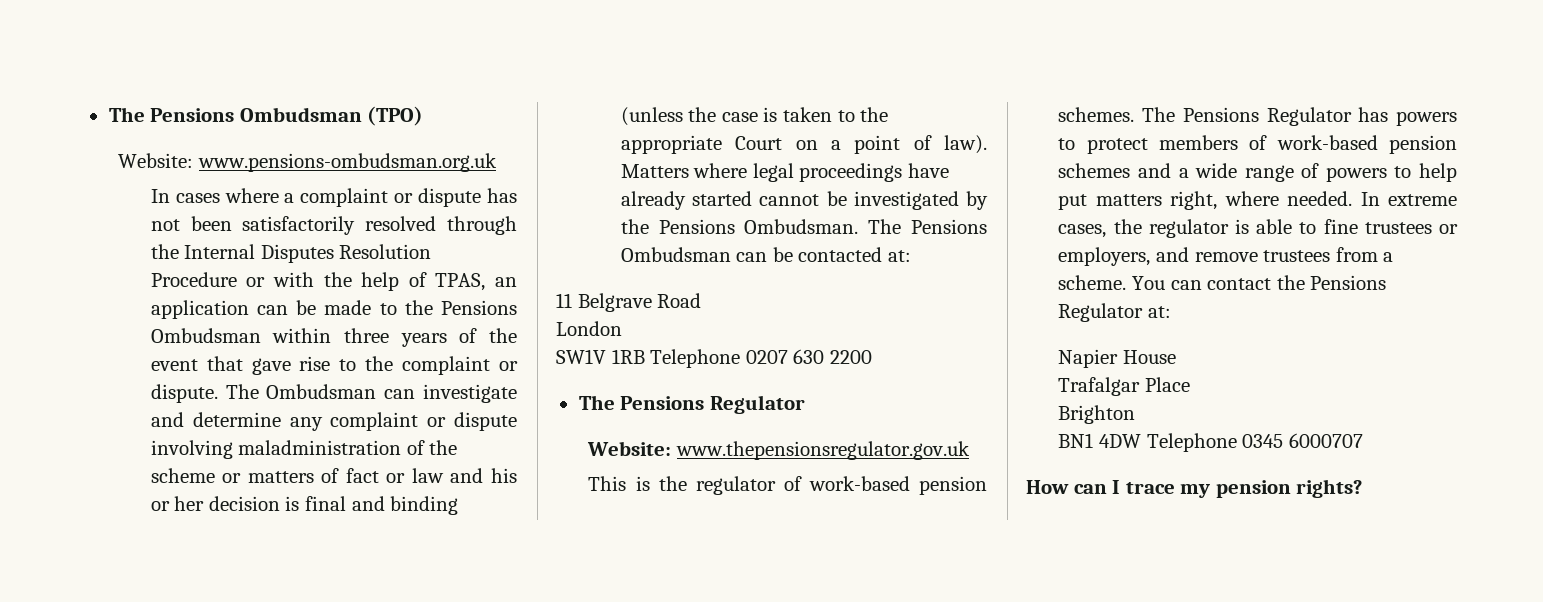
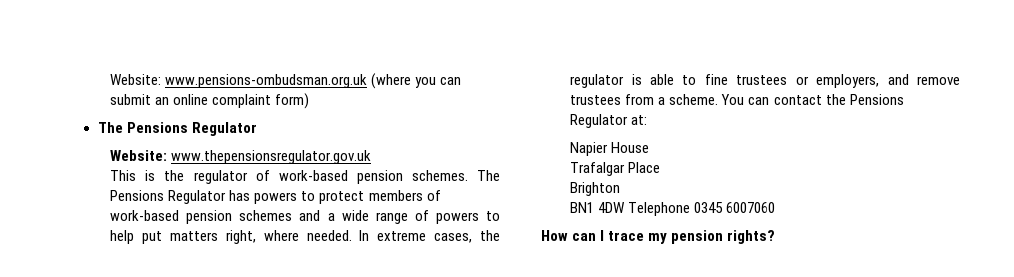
- The Pensions Ombudsman (TPO)
- Website: www.pensions-ombudsman.org.uk
- In cases where a complaint or dispute has not been satisfactorily resolved through the Internal Disputes Resolution Procedure or with the help of TPAS, an application can be made to the Pensions Ombudsman within three years of the event that gave rise to the complaint or dispute. The Ombudsman can investigate and determine any complaint or dispute involving maladministration of the scheme or matters of fact or law and his or her decision is final and binding (unless the case is taken to the appropriate Court on a point of law). Matters where legal proceedings have already started cannot be investigated by the Pensions Ombudsman. The Pensions Ombudsman can be contacted at:
- 11 Belgrave Road
- London
- SW1V 1RB Telephone 0207 630 2200
+ Website: www.pensions-ombudsman.org.uk (where you can submit an online complaint form)
- BN1 4DW Telephone 0345 6000707
+ BN1 4DW Telephone 0345 6007060

